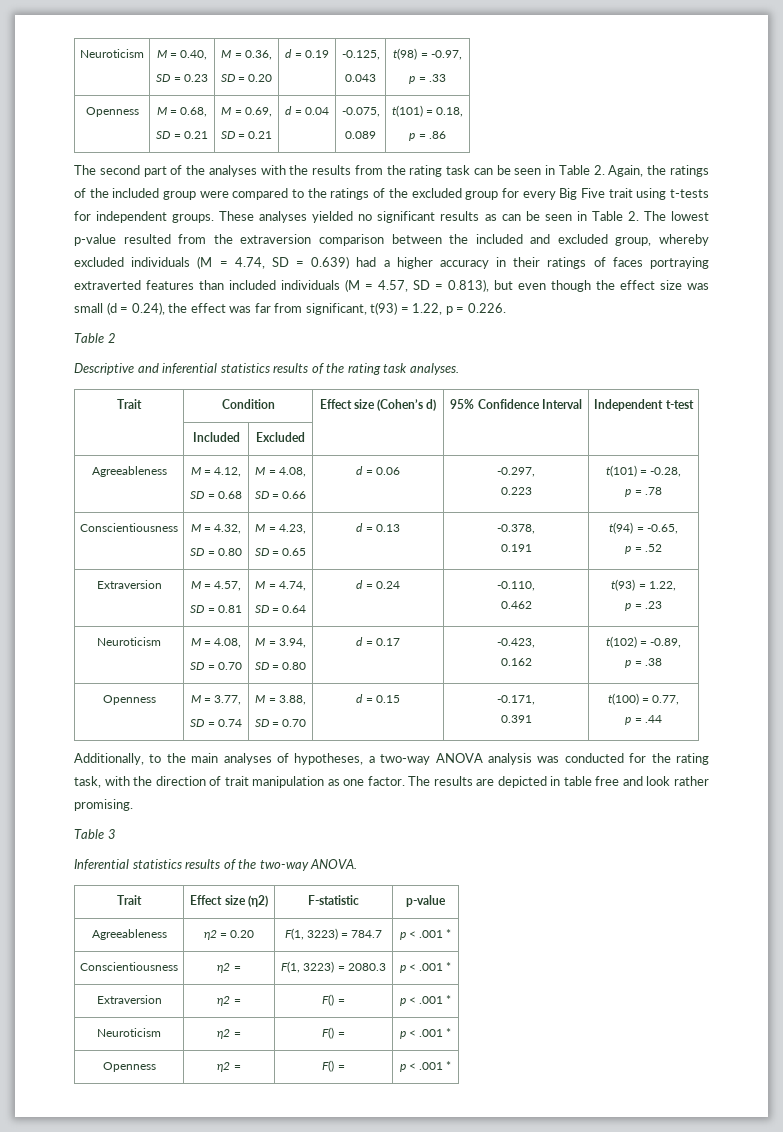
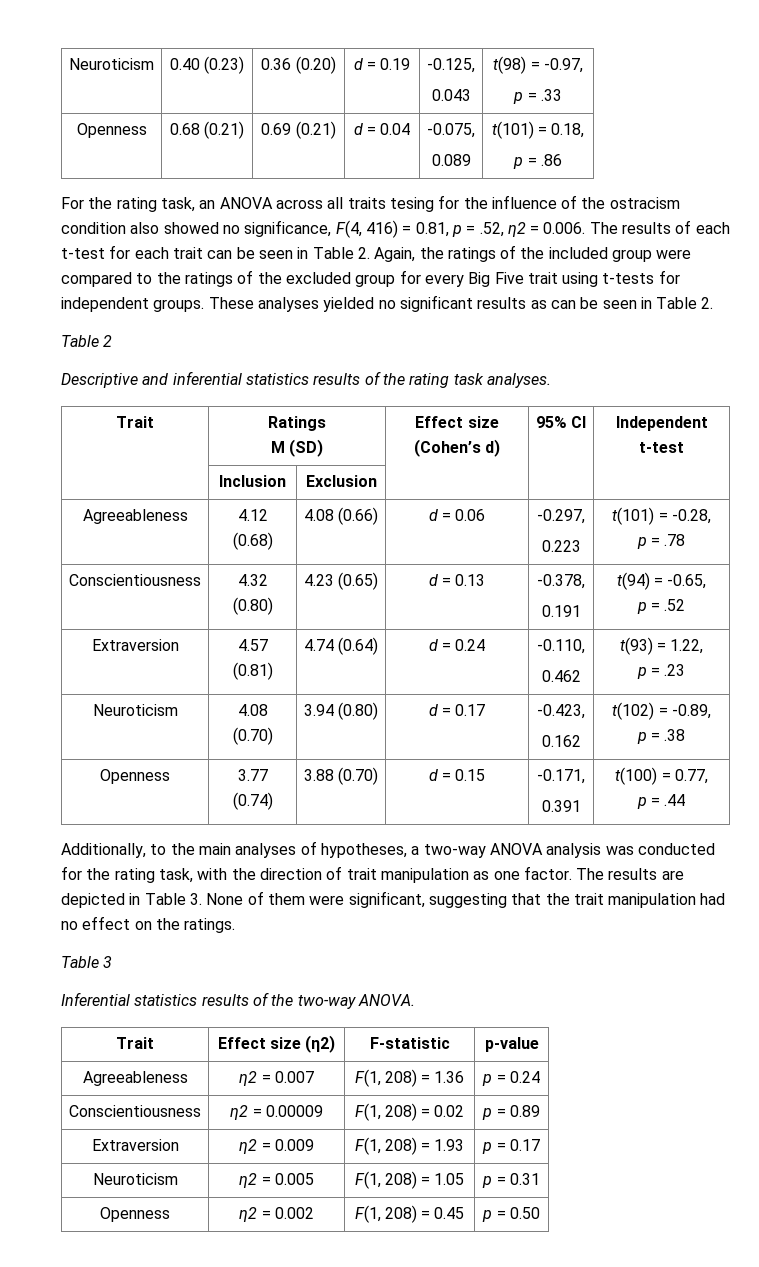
- Neuroticism | M = 0.40,
- SD = 0.23 | M = 0.36,
- SD = 0.20 | d = 0.19 | -0.125,
+ Neuroticism | 0.40 (0.23) | 0.36 (0.20) | d = 0.19 | -0.125,
- Openness | M = 0.68,
- SD = 0.21 | M = 0.69,
- SD = 0.21 | d = 0.04 | -0.075,
+ Openness | 0.68 (0.21) | 0.69 (0.21) | d = 0.04 | -0.075,
- The second part of the analyses with the results from the rating task can be seen in Table 2. Again, the ratings of the included group were compared to the ratings of the excluded group for every Big Five trait using t-tests for independent groups.
+ For the rating task, an ANOVA across all traits tesing for the influence of the ostracism condition also showed no significance, F(4, 416) = 0.81, p = .52, η2 = 0.006. The results of each t-test for each trait can be seen in Table 2. Again, the ratings of the included group were compared to the ratings of the excluded group for every Big Five trait using t-tests for independent groups.
- These analyses yielded no significant results as can be seen in Table 2. The lowest p-value resulted from the extraversion comparison between the included and excluded group, whereby excluded individuals (M = 4.74, SD = 0.639) had a higher accuracy in their ratings of faces portraying extraverted features than included individuals (M = 4.57, SD = 0.813), but even though the effect size was small (d = 0.24), the effect was far from significant, t(93) = 1.22, p = 0.226.
+ These analyses yielded no significant results as can be seen in Table 2.
- Trait | Condition | Effect size (Cohen’s d) | 95% Confidence Interval | Independent t-test
+ Trait | Ratings
+ M (SD) | Effect size (Cohen’s d) | 95% CI | Independent t-test
- | Included | Excluded | | |
- Agreeableness | M = 4.12,
- SD = 0.68 | M = 4.08,
- SD = 0.66 | d = 0.06 | -0.297,
+ | Inclusion | Exclusion | | |
+ Agreeableness | 4.12 (0.68) | 4.08 (0.66) | d = 0.06 | -0.297,
- Conscientiousness | M = 4.32,
- SD = 0.80 | M = 4.23,
- SD = 0.65 | d = 0.13 | -0.378,
+ Conscientiousness | 4.32 (0.80) | 4.23 (0.65) | d = 0.13 | -0.378,
- Extraversion | M = 4.57,
- SD = 0.81 | M = 4.74,
- SD = 0.64 | d = 0.24 | -0.110,
+ Extraversion | 4.57 (0.81) | 4.74 (0.64) | d = 0.24 | -0.110,
- Neuroticism | M = 4.08,
- SD = 0.70 | M = 3.94,
- SD = 0.80 | d = 0.17 | -0.423,
+ Neuroticism | 4.08 (0.70) | 3.94 (0.80) | d = 0.17 | -0.423,
- Openness | M = 3.77,
- SD = 0.74 | M = 3.88,
- SD = 0.70 | d = 0.15 | -0.171,
+ Openness | 3.77 (0.74) | 3.88 (0.70) | d = 0.15 | -0.171,
- The results are depicted in table free and look rather promising.
+ The results are depicted in Table 3. None of them were significant, suggesting that the trait manipulation had no effect on the ratings.
- Agreeableness | η2 = 0.20 | F(1, 3223) = 784.7 | p < .001 *
+ Agreeableness | η2 = 0.007 | F(1, 208) = 1.36 | p = 0.24
- Conscientiousness | η2 = | F(1, 3223) = 2080.3 | p < .001 *
+ Conscientiousness | η2 = 0.00009 | F(1, 208) = 0.02 | p = 0.89
- Extraversion | η2 = | F() = | p < .001 *
+ Extraversion | η2 = 0.009 | F(1, 208) = 1.93 | p = 0.17
- Neuroticism | η2 = | F() = | p < .001 *
+ Neuroticism | η2 = 0.005 | F(1, 208) = 1.05 | p = 0.31
- Openness | η2 = | F() = | p < .001 *
+ Openness | η2 = 0.002 | F(1, 208) = 0.45 | p = 0.50

